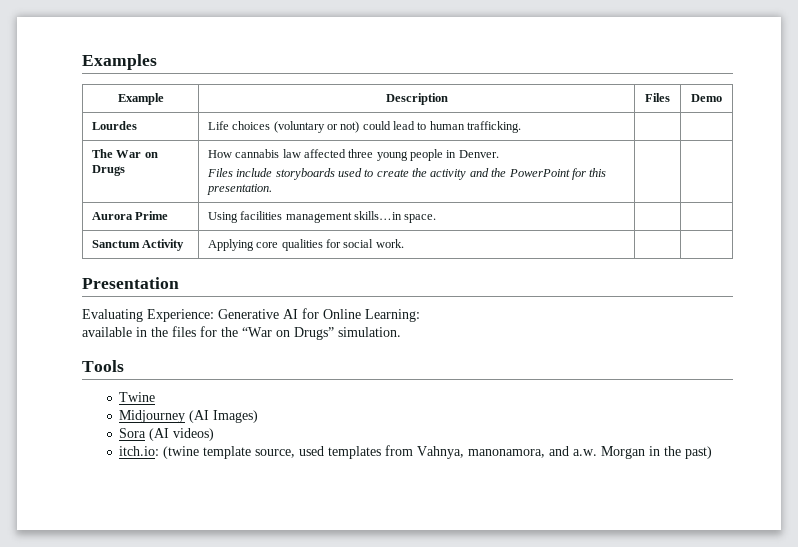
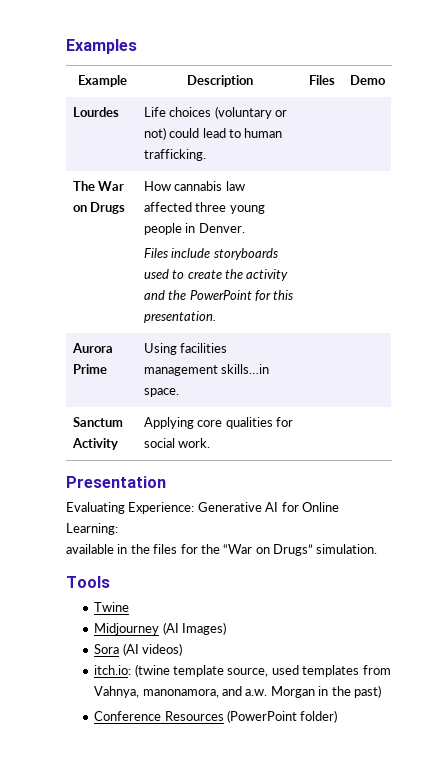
+ Conference Resources (PowerPoint folder)

